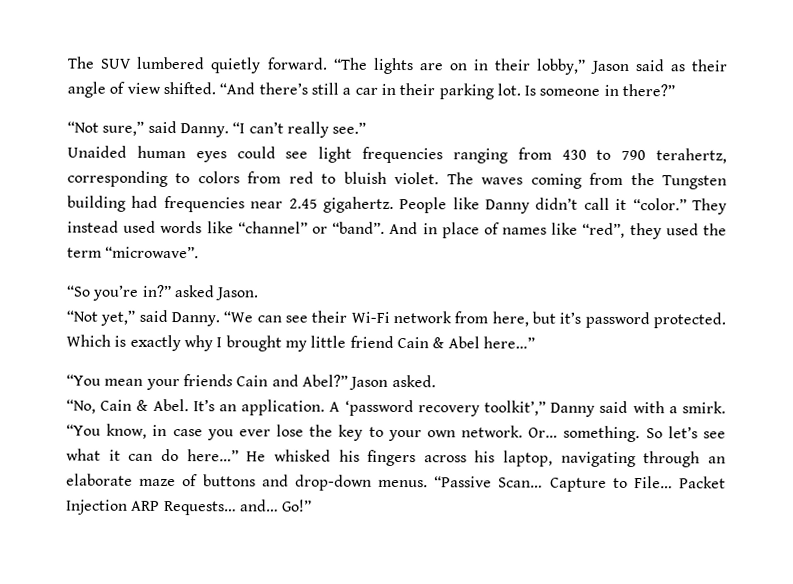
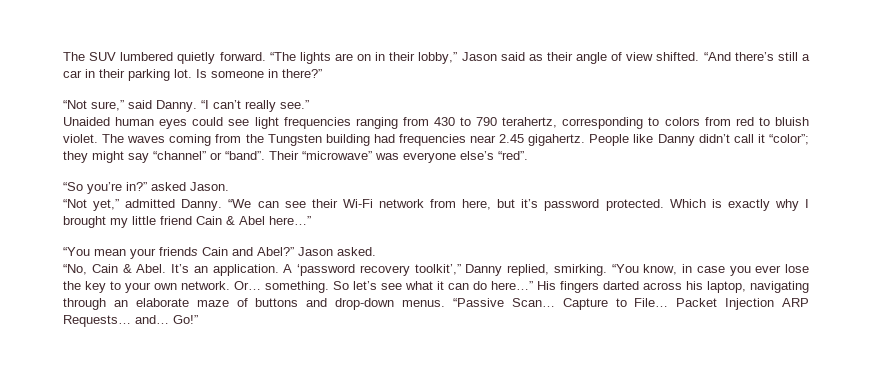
- People like Danny didn’t call it “color.” They instead used words like “channel” or “band”. And in place of names like “red”, they used the term “microwave”.
+ People like Danny didn’t call it “color”; they might say “channel” or “band”. Their “microwave” was everyone else’s “red”.
- “Not yet,” said Danny.
+ “Not yet,” admitted Danny.
- A ‘password recovery toolkit’,” Danny said with a smirk.
+ A ‘password recovery toolkit’,” Danny replied, smirking.
- He whisked his fingers across his laptop, navigating through an elaborate maze of buttons and drop-down menus.
+ His fingers darted across his laptop, navigating through an elaborate maze of buttons and drop-down menus.

